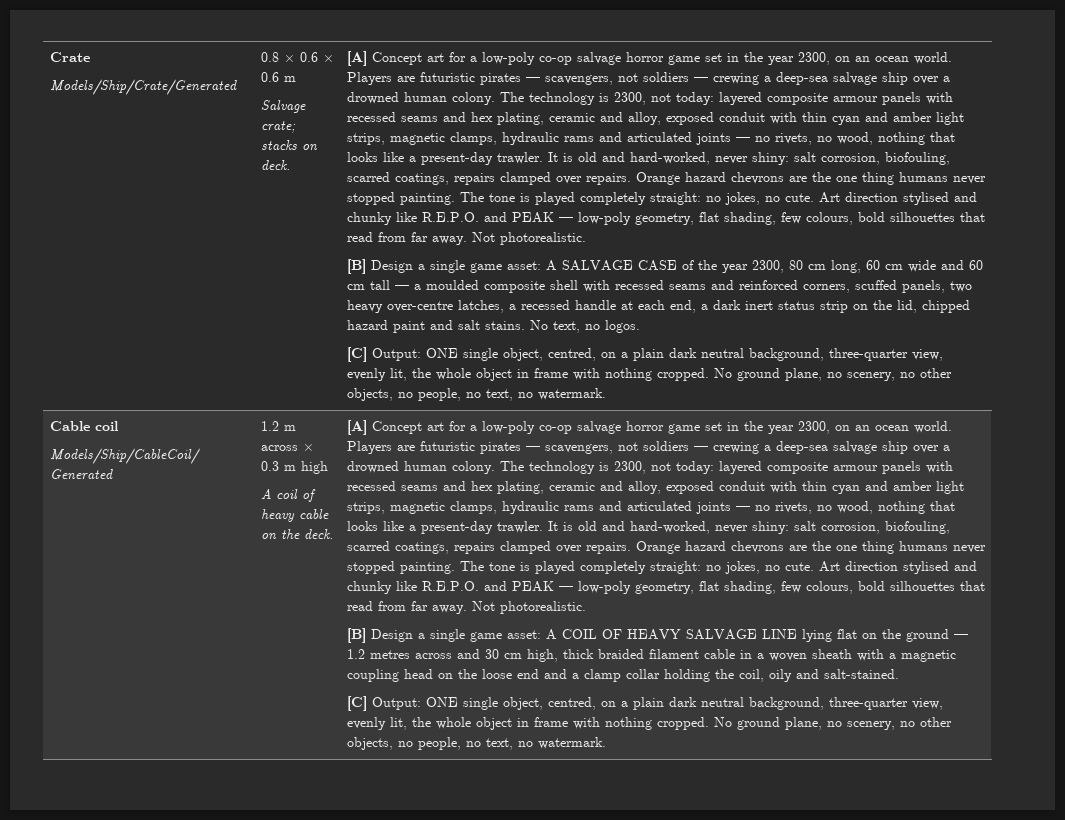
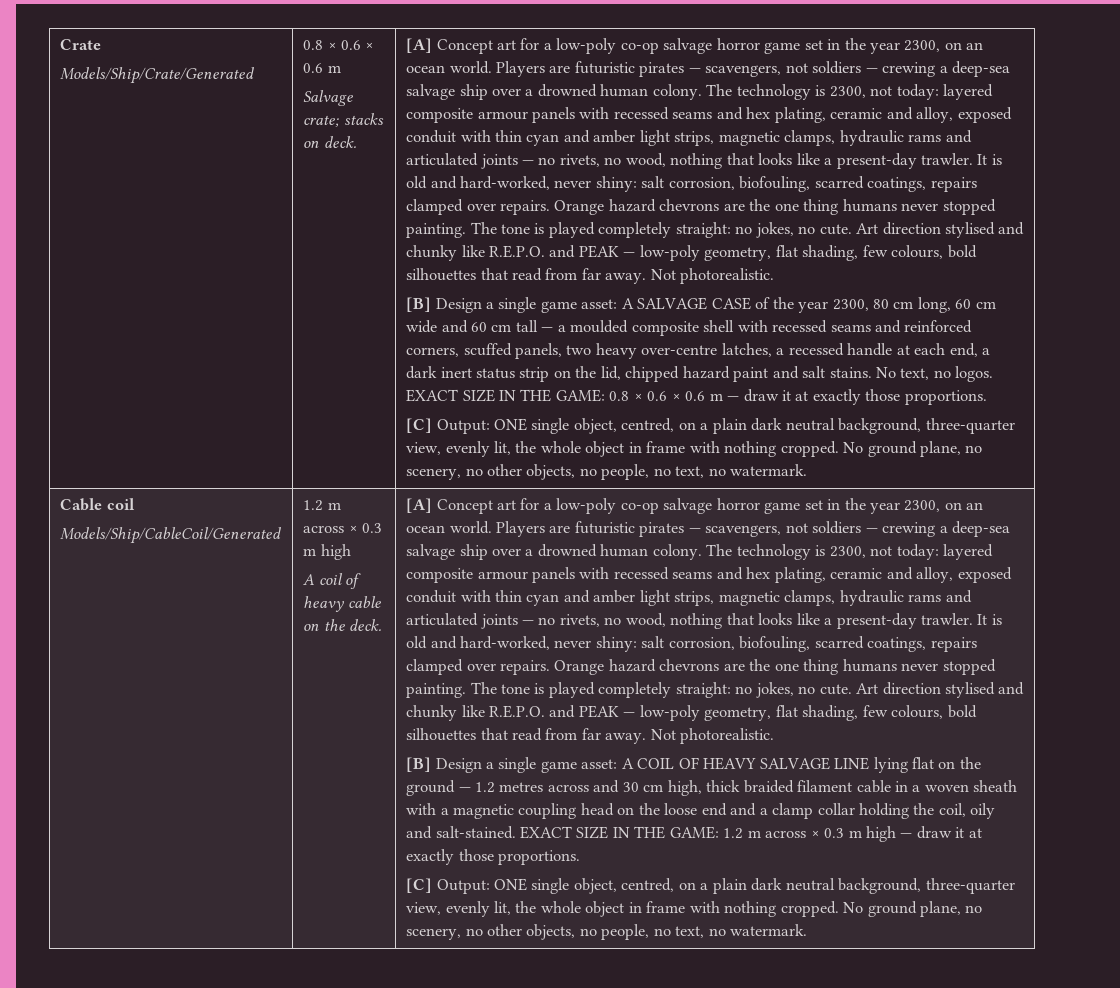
+ EXACT SIZE IN THE GAME: 0.8 × 0.6 × 0.6 m — draw it at exactly those proportions.
+ EXACT SIZE IN THE GAME: 1.2 m across × 0.3 m high — draw it at exactly those proportions.

